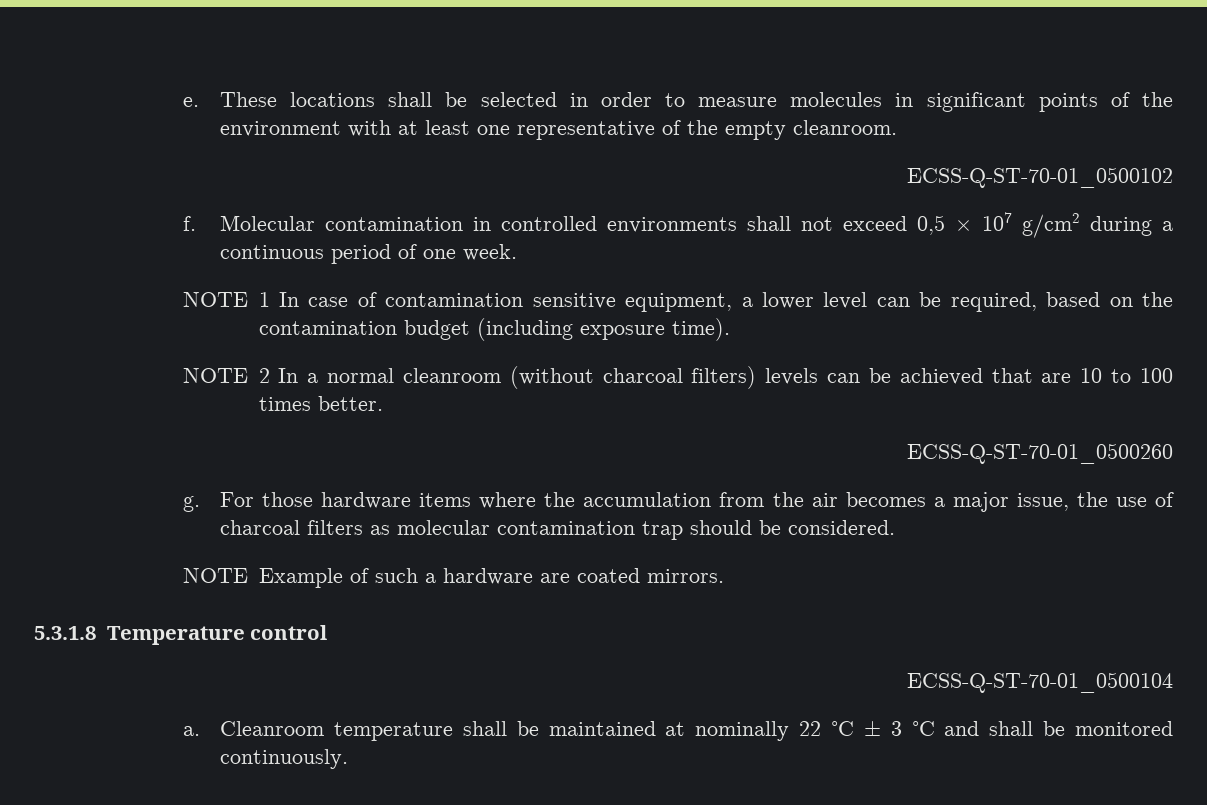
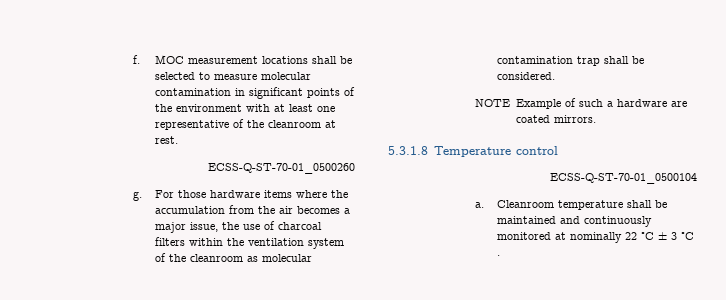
- e. These locations shall be selected in order to measure molecules in significant points of the environment with at least one representative of the empty cleanroom.
- ECSS-Q-ST-70-01_0500102
- f. Molecular contamination in controlled environments shall not exceed 0,5 × 107 g/cm2 during a continuous period of one week.
- NOTE 1 In case of contamination sensitive equipment, a lower level can be required, based on the contamination budget (including exposure time).
- NOTE 2 In a normal cleanroom (without charcoal filters) levels can be achieved that are 10 to 100 times better.
+ f. MOC measurement locations shall be selected to measure molecular contamination in significant points of the environment with at least one representative of the cleanroom at rest.
- For those hardware items where the accumulation from the air becomes a major issue, the use of charcoal filters as molecular contamination trap should be considered.
+ For those hardware items where the accumulation from the air becomes a major issue, the use of charcoal filters within the ventilation system of the cleanroom as molecular contamination trap shall be considered.
- Cleanroom temperature shall be maintained at nominally 22 °C ± 3 °C and shall be monitored continuously.
+ Cleanroom temperature shall be maintained and continuously monitored at nominally 22 °C ± 3 °C .

